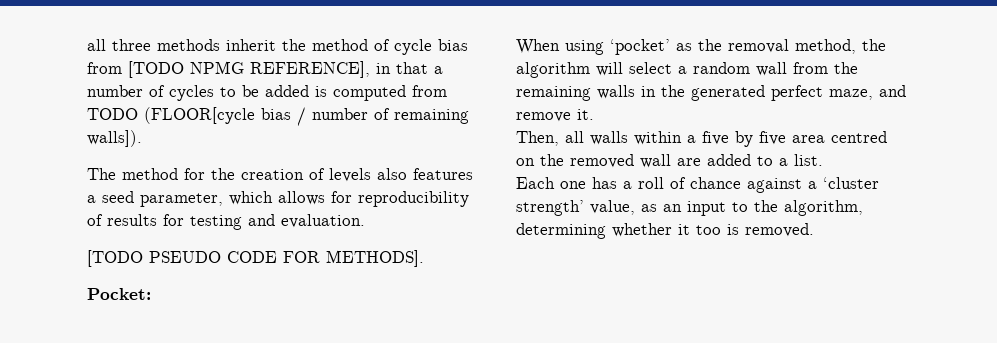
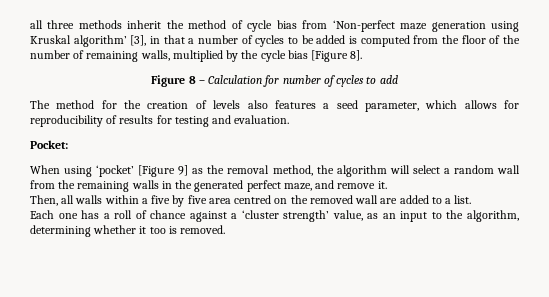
- all three methods inherit the method of cycle bias from [TODO NPMG REFERENCE], in that a number of cycles to be added is computed from TODO (FLOOR[cycle bias / number of remaining walls]).
+ all three methods inherit the method of cycle bias from ‘Non-perfect maze generation using Kruskal algorithm’ [3], in that a number of cycles to be added is computed from the floor of the number of remaining walls, multiplied by the cycle bias [Figure 8].
+ Figure 8 – Calculation for number of cycles to add
- [TODO PSEUDO CODE FOR METHODS].
- When using ‘pocket’ as the removal method, the algorithm will select a random wall from the remaining walls in the generated perfect maze, and remove it.
+ When using ‘pocket’ [Figure 9] as the removal method, the algorithm will select a random wall from the remaining walls in the generated perfect maze, and remove it.

